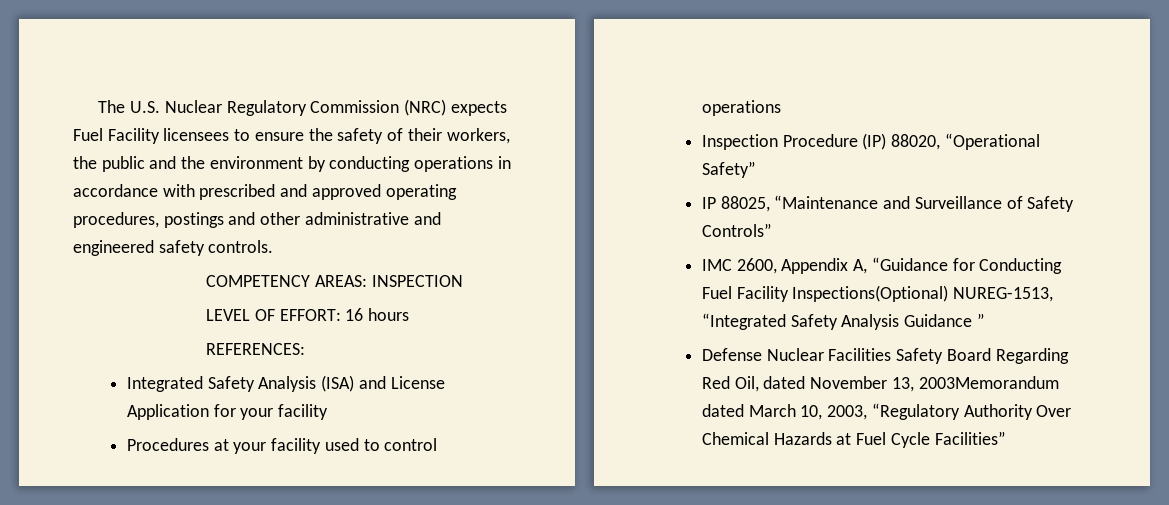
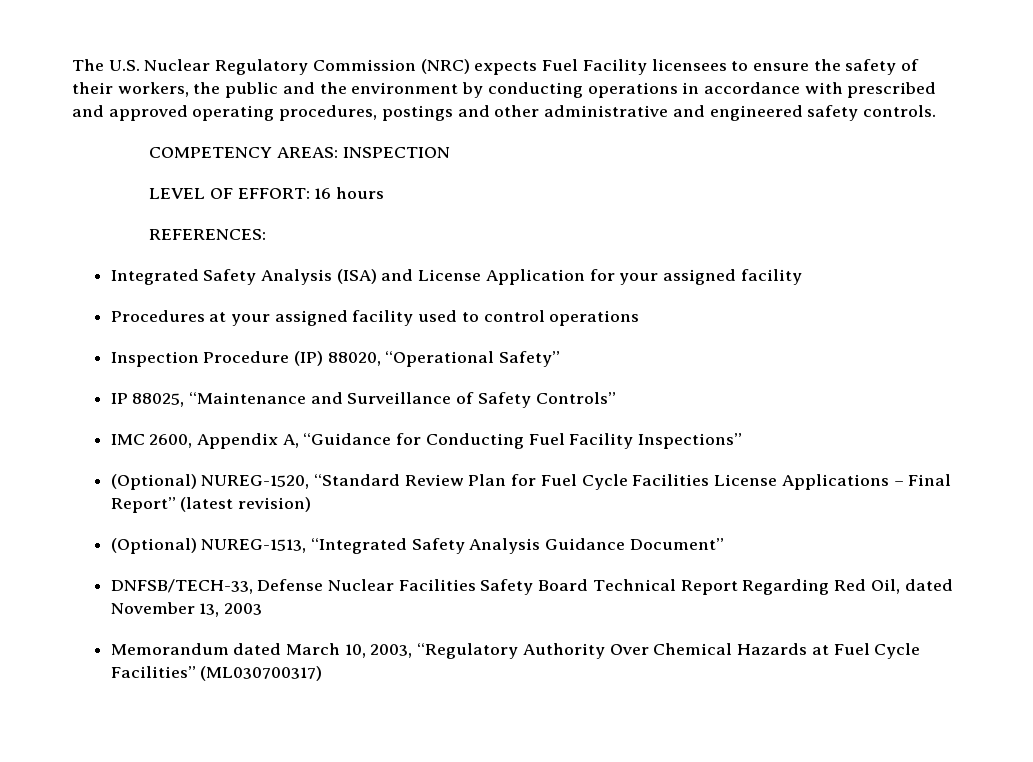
- Integrated Safety Analysis (ISA) and License Application for your facility
+ Integrated Safety Analysis (ISA) and License Application for your assigned facility
- Procedures at your facility used to control operations
+ Procedures at your assigned facility used to control operations
- IMC 2600, Appendix A, “Guidance for Conducting Fuel Facility Inspections(Optional) NUREG-1513, “Integrated Safety Analysis Guidance ”
- Defense Nuclear Facilities Safety Board Regarding Red Oil, dated November 13, 2003Memorandum dated March 10, 2003, “Regulatory Authority Over Chemical Hazards at Fuel Cycle Facilities”
+ IMC 2600, Appendix A, “Guidance for Conducting Fuel Facility Inspections”
+ (Optional) NUREG-1520, “Standard Review Plan for Fuel Cycle Facilities License Applications – Final Report” (latest revision)
+ (Optional) NUREG-1513, “Integrated Safety Analysis Guidance Document”
+ DNFSB/TECH-33, Defense Nuclear Facilities Safety Board Technical Report Regarding Red Oil, dated November 13, 2003
+ Memorandum dated March 10, 2003, “Regulatory Authority Over Chemical Hazards at Fuel Cycle Facilities” (ML030700317)

